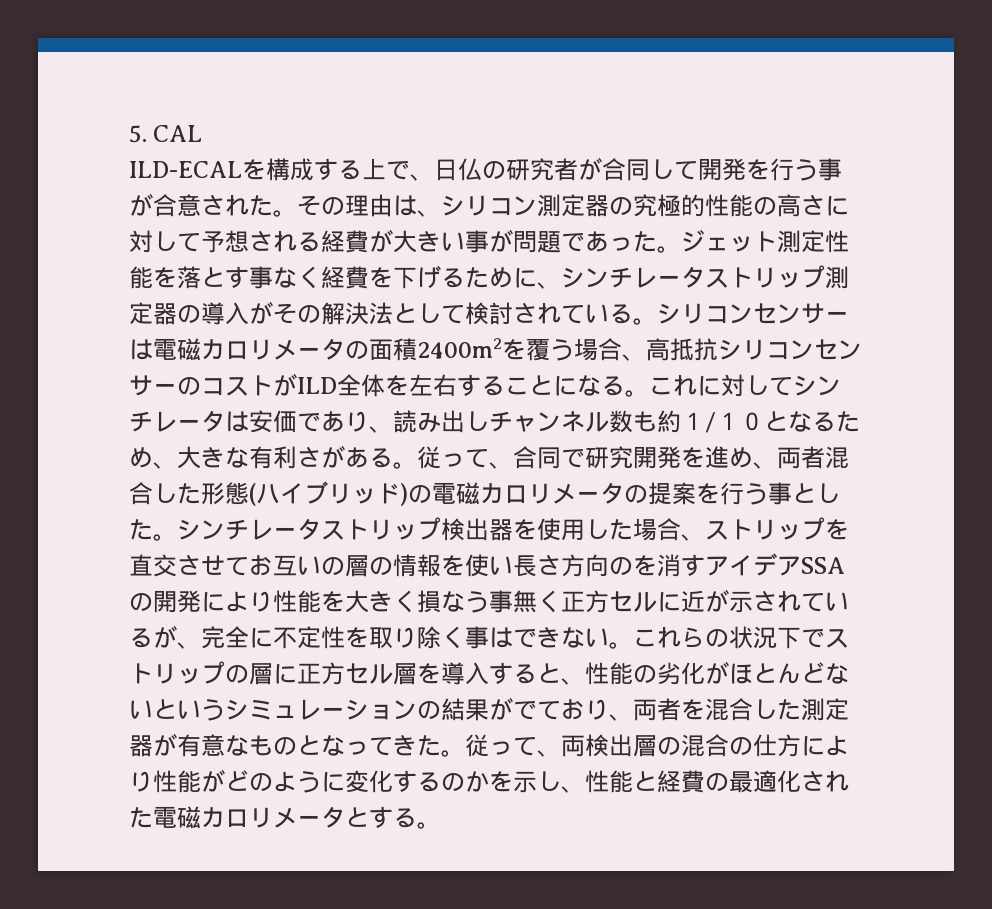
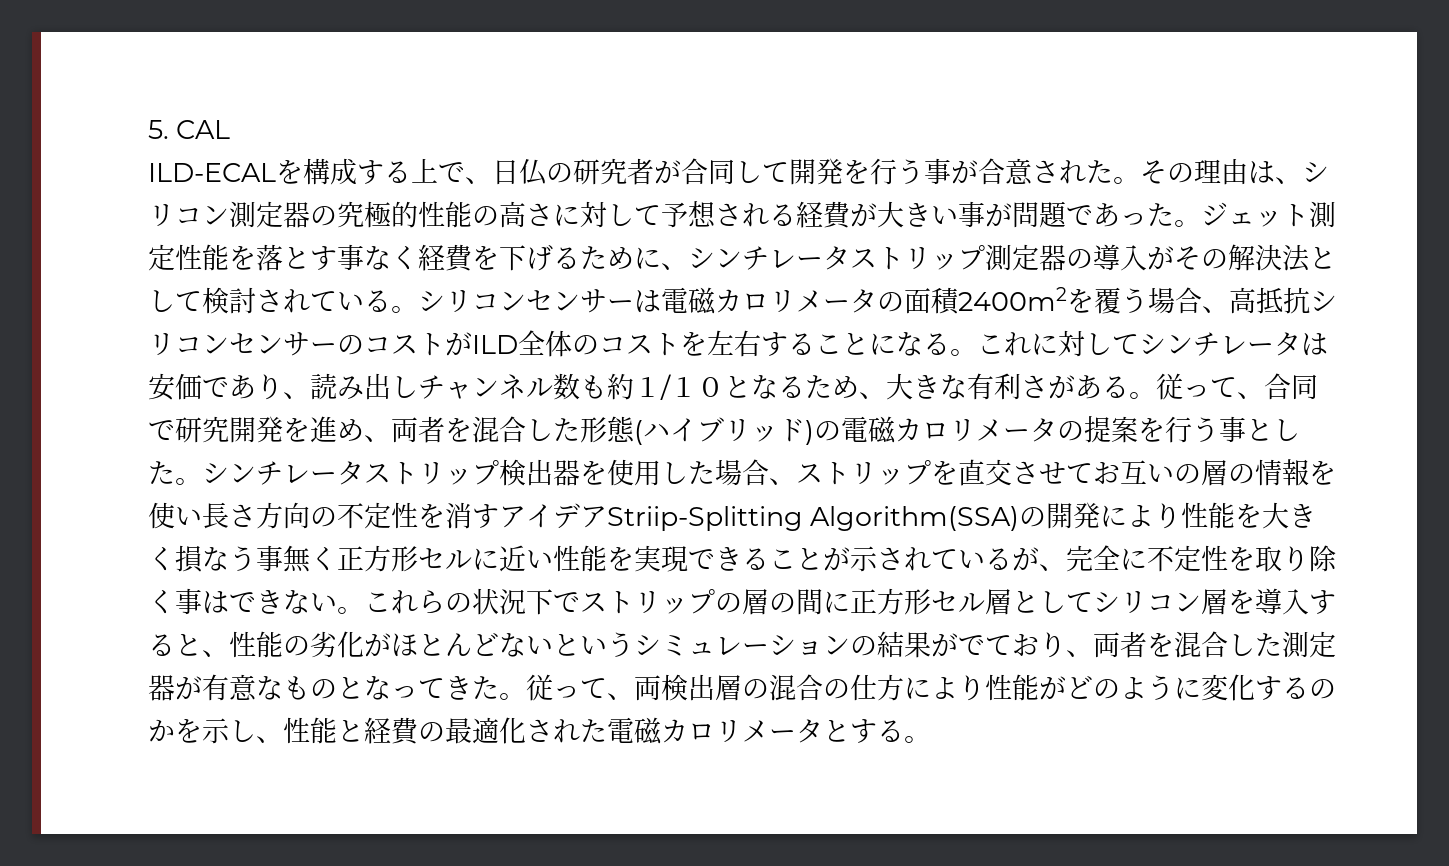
- シリコンセンサーは電磁カロリメータの面積2400m2を覆う場合、高抵抗シリコンセンサーのコストがILD全体を左右することになる。
+ シリコンセンサーは電磁カロリメータの面積2400m2を覆う場合、高抵抗シリコンセンサーのコストがILD全体のコストを左右することになる。
- 従って、合同で研究開発を進め、両者混合した形態(ハイブリッド)の電磁カロリメータの提案を行う事とした。
+ 従って、合同で研究開発を進め、両者を混合した形態(ハイブリッド)の電磁カロリメータの提案を行う事とした。
- シンチレータストリップ検出器を使用した場合、ストリップを直交させてお互いの層の情報を使い長さ方向のを消すアイデアSSAの開発により性能を大きく損なう事無く正方セルに近が示されているが、完全に不定性を取り除く事はできない。
+ シンチレータストリップ検出器を使用した場合、ストリップを直交させてお互いの層の情報を使い長さ方向の不定性を消すアイデアStriip-Splitting Algorithm(SSA)の開発により性能を大きく損なう事無く正方形セルに近い性能を実現できることが示されているが、完全に不定性を取り除く事はできない。
- これらの状況下でストリップの層に正方セル層を導入すると、性能の劣化がほとんどないというシミュレーションの結果がでており、両者を混合した測定器が有意なものとなってきた。
+ これらの状況下でストリップの層の間に正方形セル層としてシリコン層を導入すると、性能の劣化がほとんどないというシミュレーションの結果がでており、両者を混合した測定器が有意なものとなってきた。

